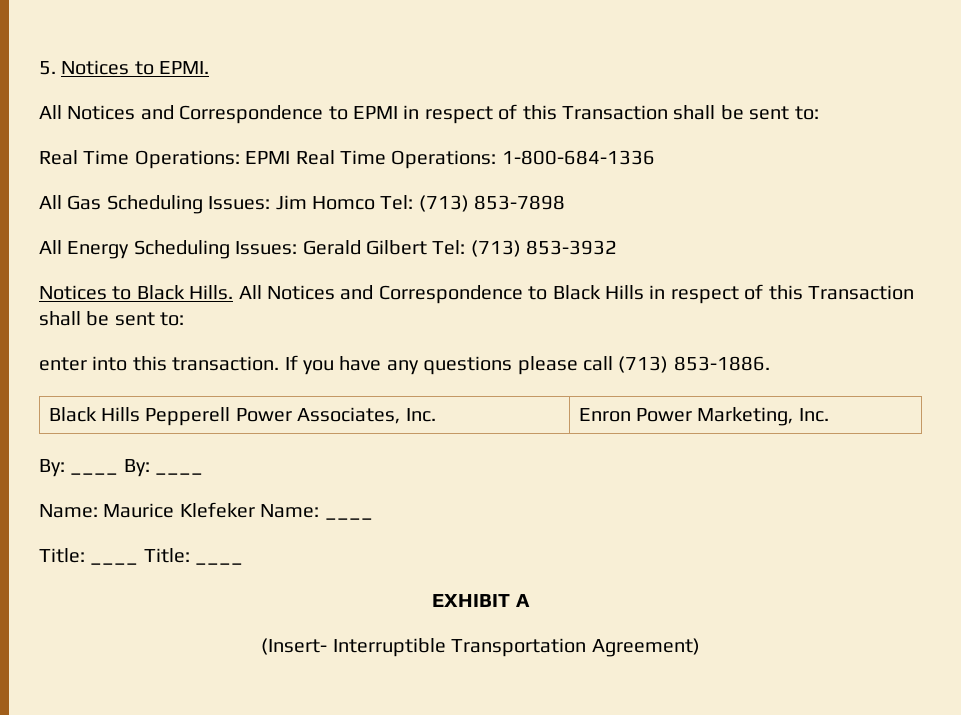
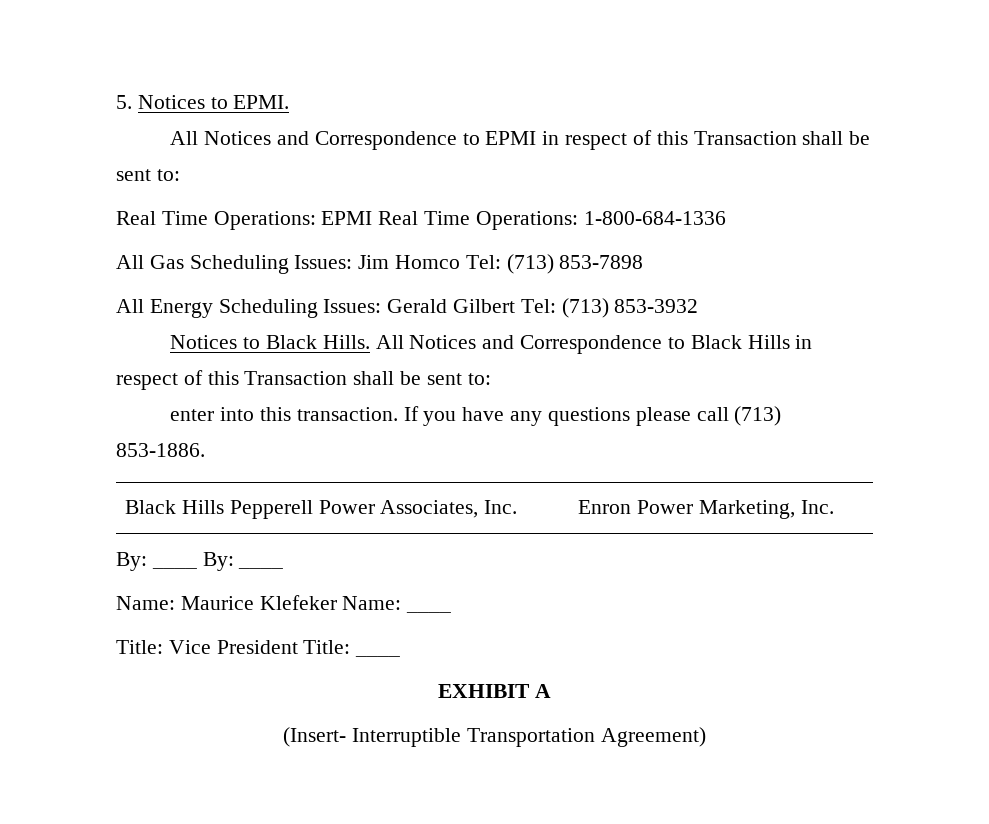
- Title: ____ Title: ____
+ Title: Vice President Title: ____

